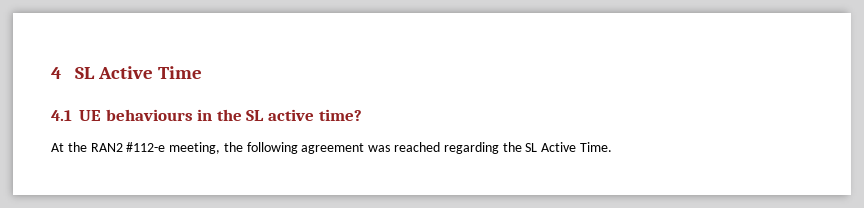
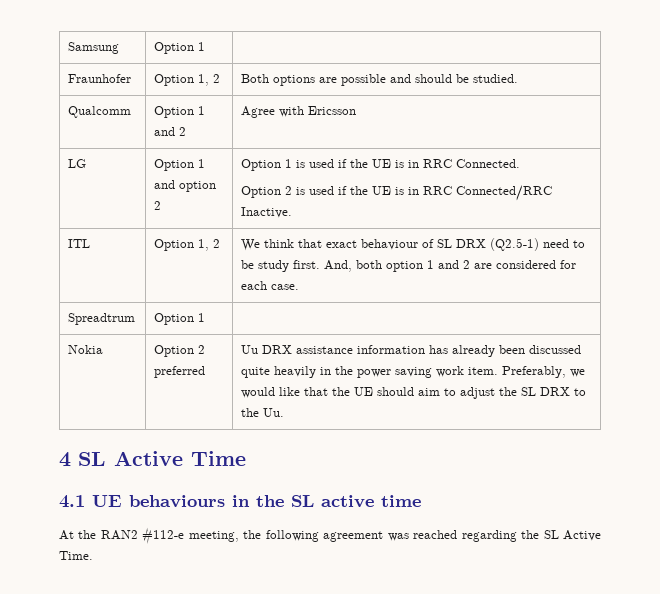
+ Samsung | Option 1 |
+ Fraunhofer | Option 1, 2 | Both options are possible and should be studied.
+ Qualcomm | Option 1 and 2 | Agree with Ericsson
+ LG | Option 1 and option 2 | Option 1 is used if the UE is in RRC Connected.
+ Option 2 is used if the UE is in RRC Connected/RRC Inactive.
+ ITL | Option 1, 2 | We think that exact behaviour of SL DRX (Q2.5-1) need to be study first. And, both option 1 and 2 are considered for each case.
+ Spreadtrum | Option 1 |
+ Nokia | Option 2 preferred | Uu DRX assistance information has already been discussed quite heavily in the power saving work item. Preferably, we would like that the UE should aim to adjust the SL DRX to the Uu.
- 4.1 UE behaviours in the SL active time?
+ 4.1 UE behaviours in the SL active time

